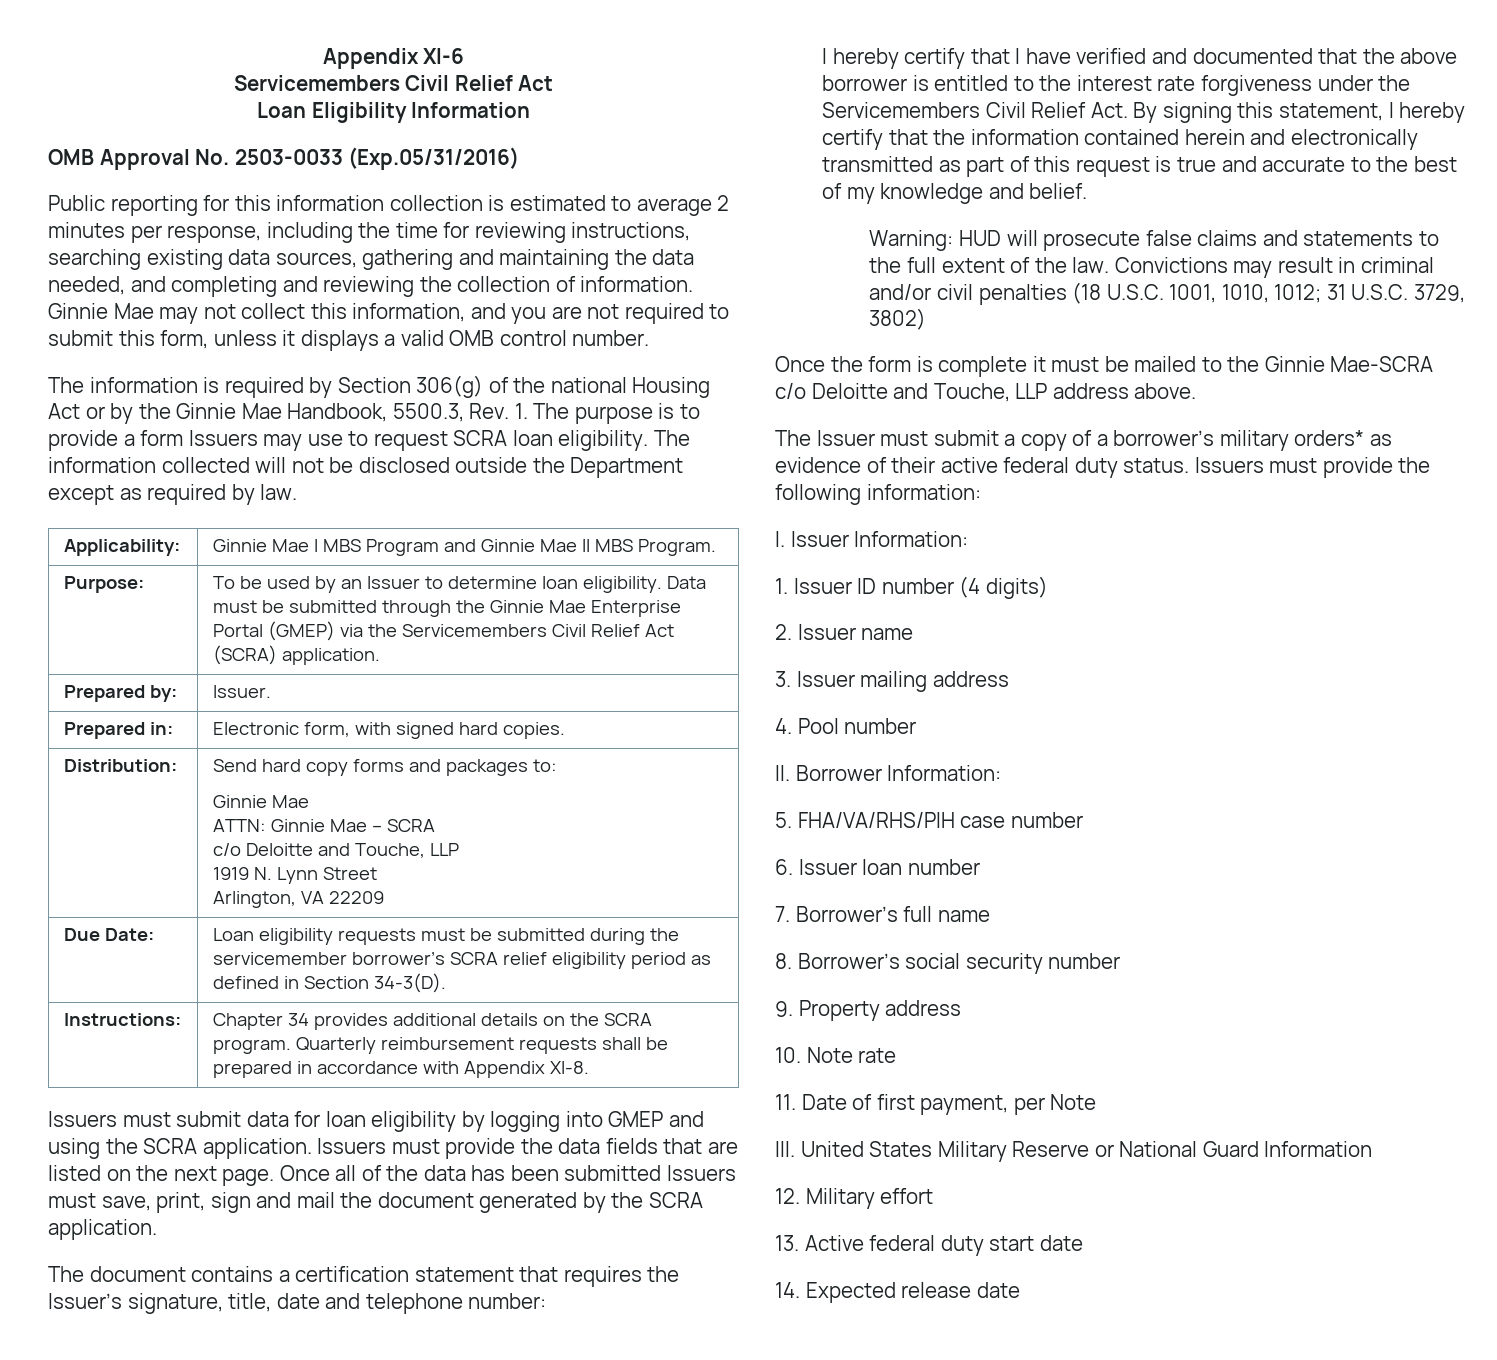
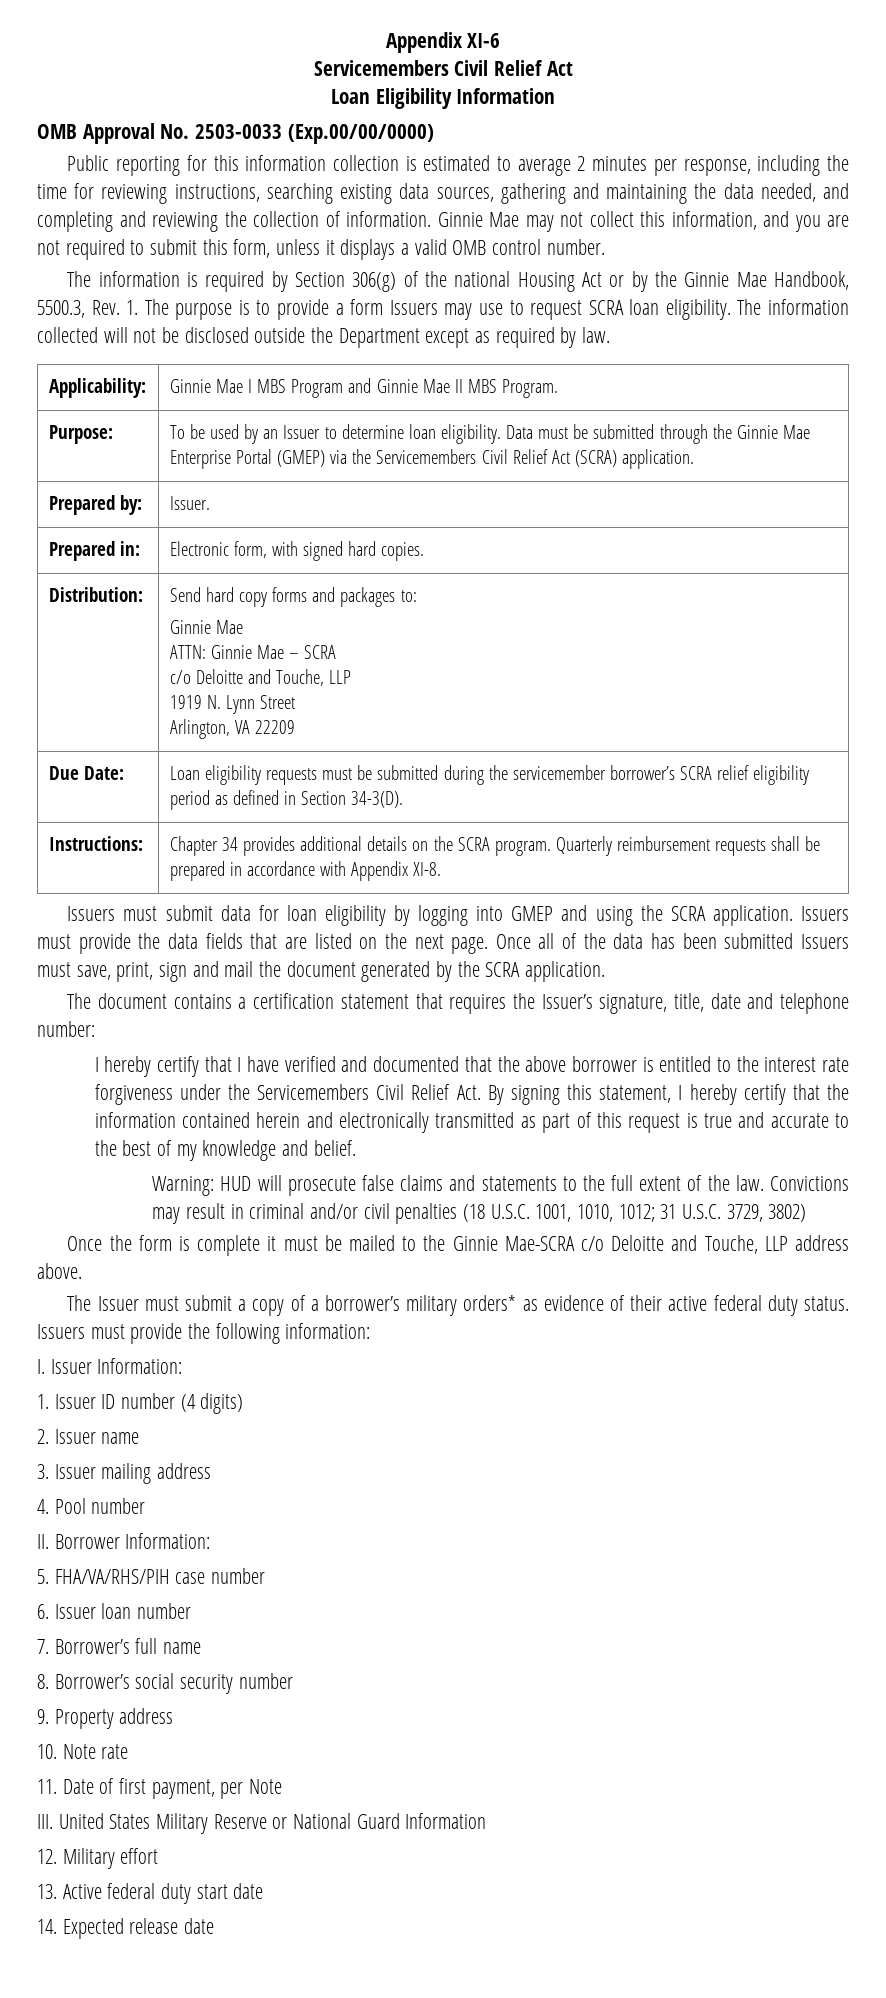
- OMB Approval No. 2503-0033 (Exp.05/31/2016)
+ OMB Approval No. 2503-0033 (Exp.00/00/0000)

